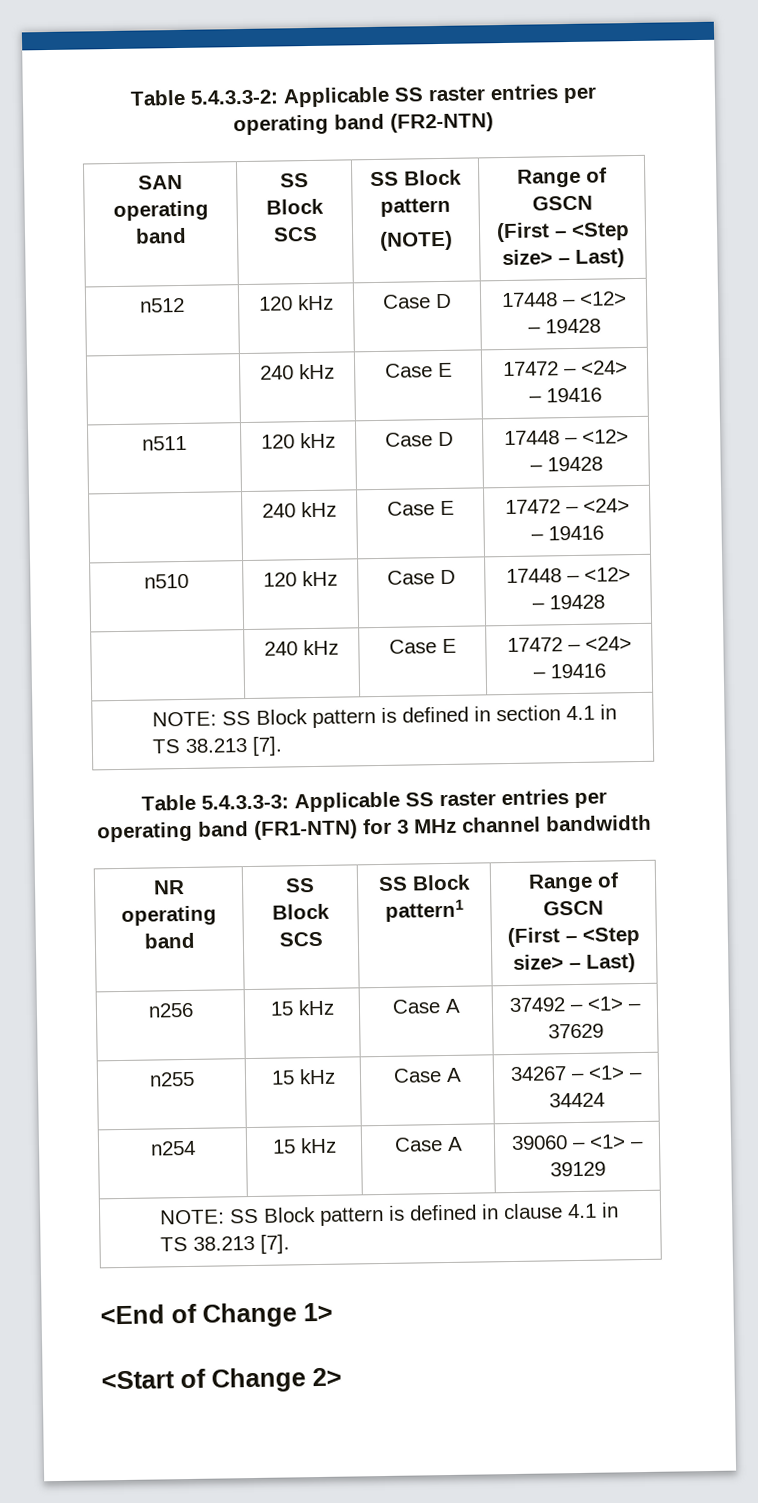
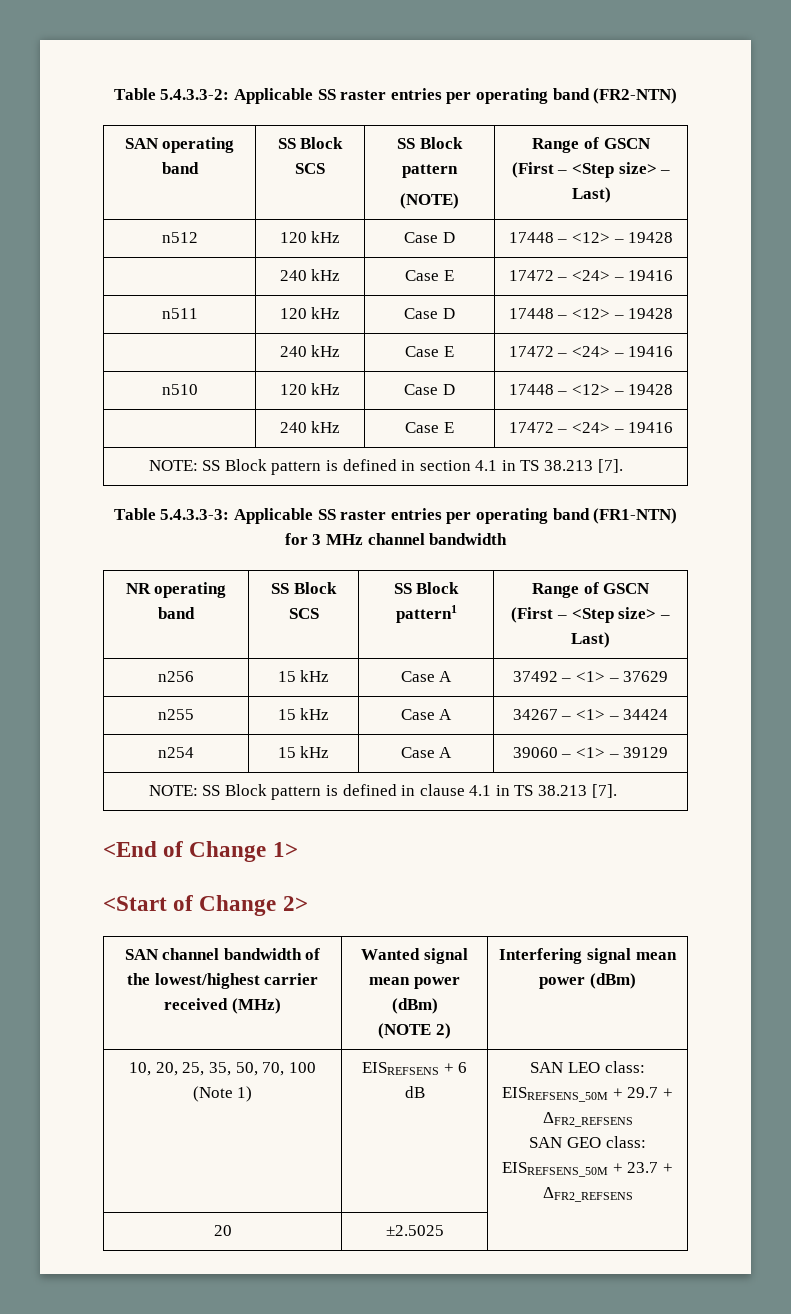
+ SAN channel bandwidth of the lowest/highest carrier received (MHz) | Wanted signal mean power (dBm)
+ (NOTE 2) | Interfering signal mean power (dBm)
+ 10, 20, 25, 35, 50, 70, 100 (Note 1) | EISREFSENS + 6 dB | SAN LEO class: EISREFSENS_50M + 29.7 + ΔFR2_REFSENS
+ SAN GEO class: EISREFSENS_50M + 23.7 + ΔFR2_REFSENS
+ 20 | ±2.5025 |

